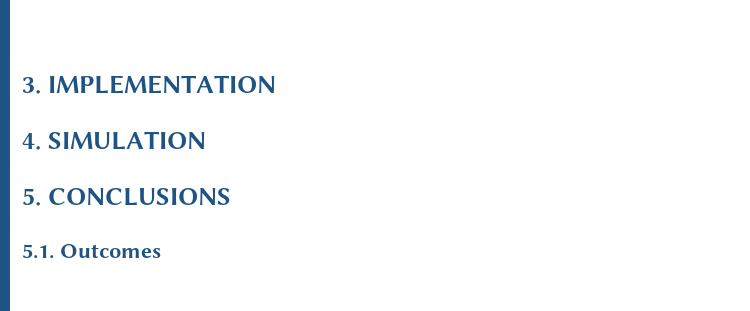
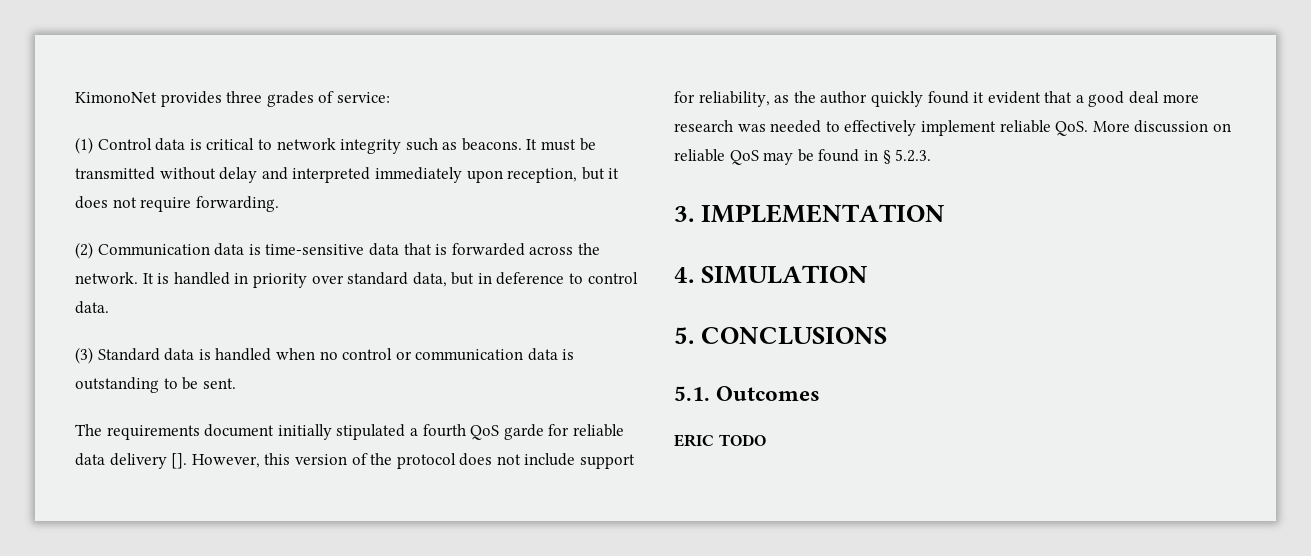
+ KimonoNet provides three grades of service:
+ (1) Control data is critical to network integrity such as beacons. It must be transmitted without delay and interpreted immediately upon reception, but it does not require forwarding.
+ (2) Communication data is time-sensitive data that is forwarded across the network. It is handled in priority over standard data, but in deference to control data.
+ (3) Standard data is handled when no control or communication data is outstanding to be sent.
+ The requirements document initially stipulated a fourth QoS garde for reliable data delivery []. However, this version of the protocol does not include support for reliability, as the author quickly found it evident that a good deal more research was needed to effectively implement reliable QoS. More discussion on reliable QoS may be found in § 5.2.3.
+ ERIC TODO

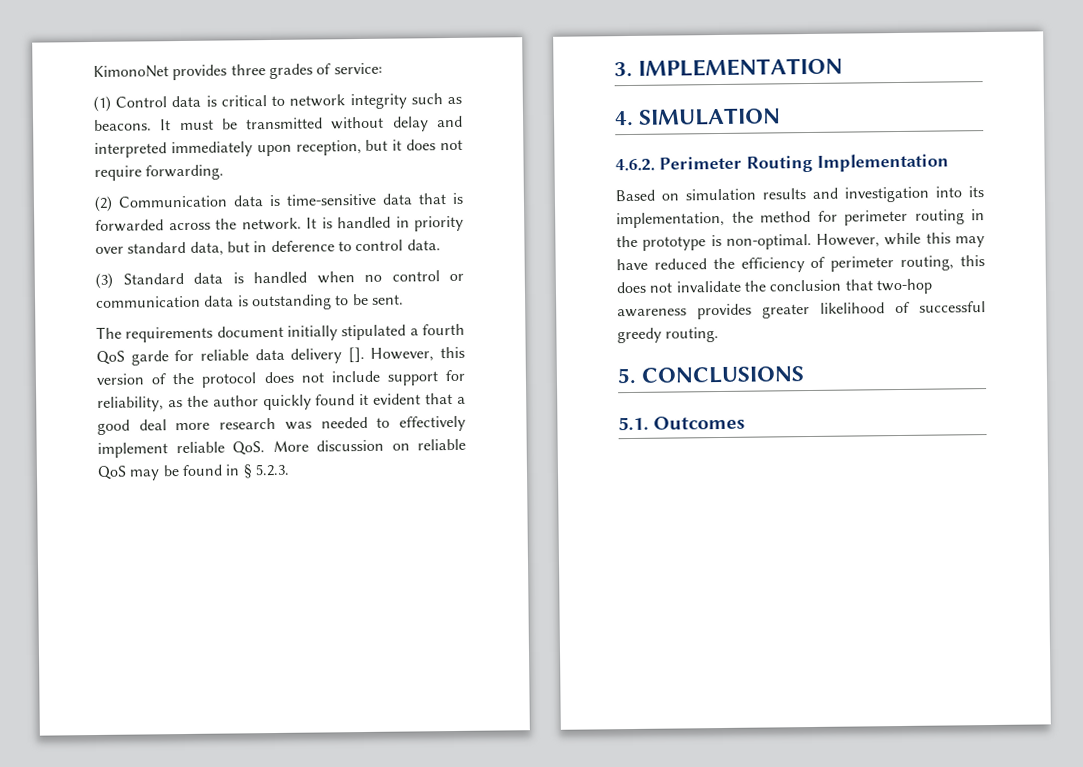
+ 4.6.2. Perimeter Routing Implementation
+ Based on simulation results and investigation into its implementation, the method for perimeter routing in the prototype is non-optimal. However, while this may have reduced the efficiency of perimeter routing, this does not invalidate the conclusion that two-hop awareness provides greater likelihood of successful greedy routing.
- ERIC TODO

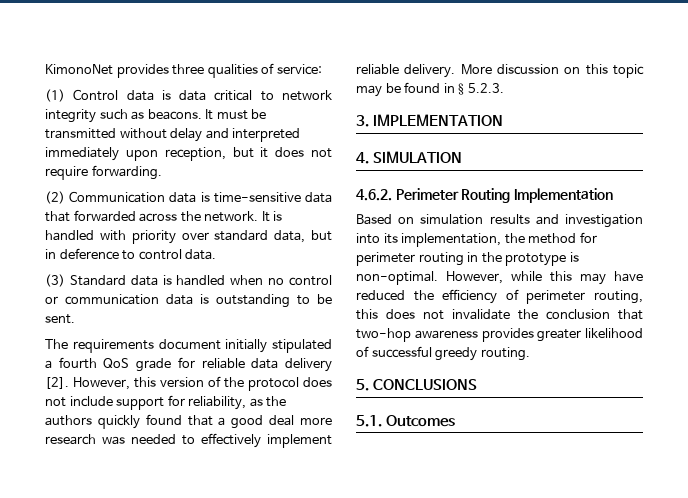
- KimonoNet provides three grades of service:
+ KimonoNet provides three qualities of service:
- (1) Control data is critical to network integrity such as beacons.
+ (1) Control data is data critical to network integrity such as beacons.
- (2) Communication data is time-sensitive data that is forwarded across the network.
+ (2) Communication data is time-sensitive data that forwarded across the network.
- It is handled in priority over standard data, but in deference to control data.
+ It is handled with priority over standard data, but in deference to control data.
- The requirements document initially stipulated a fourth QoS garde for reliable data delivery [].
+ The requirements document initially stipulated a fourth QoS grade for reliable data delivery [2].
- However, this version of the protocol does not include support for reliability, as the author quickly found it evident that a good deal more research was needed to effectively implement reliable QoS. More discussion on reliable QoS may be found in § 5.2.3.
+ However, this version of the protocol does not include support for reliability, as the authors quickly found that a good deal more research was needed to effectively implement reliable delivery. More discussion on this topic may be found in § 5.2.3.

